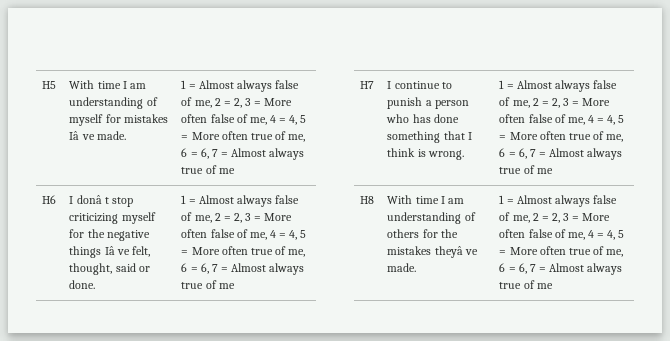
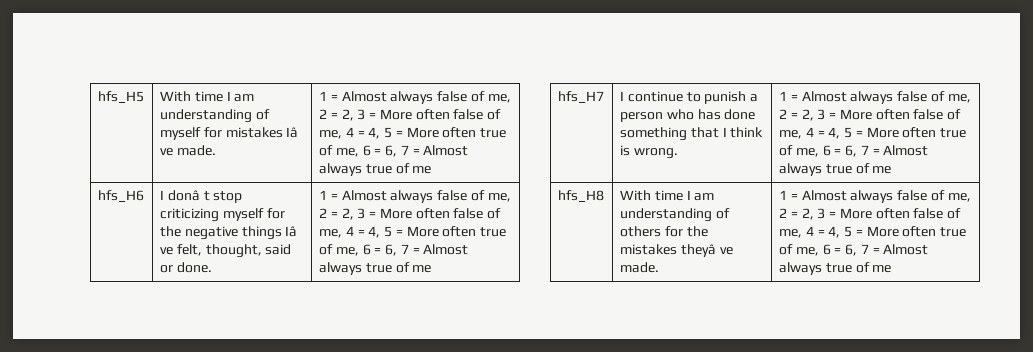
- H5
+ hfs_H5
- H6
+ hfs_H6
- H7
+ hfs_H7
- H8
+ hfs_H8

